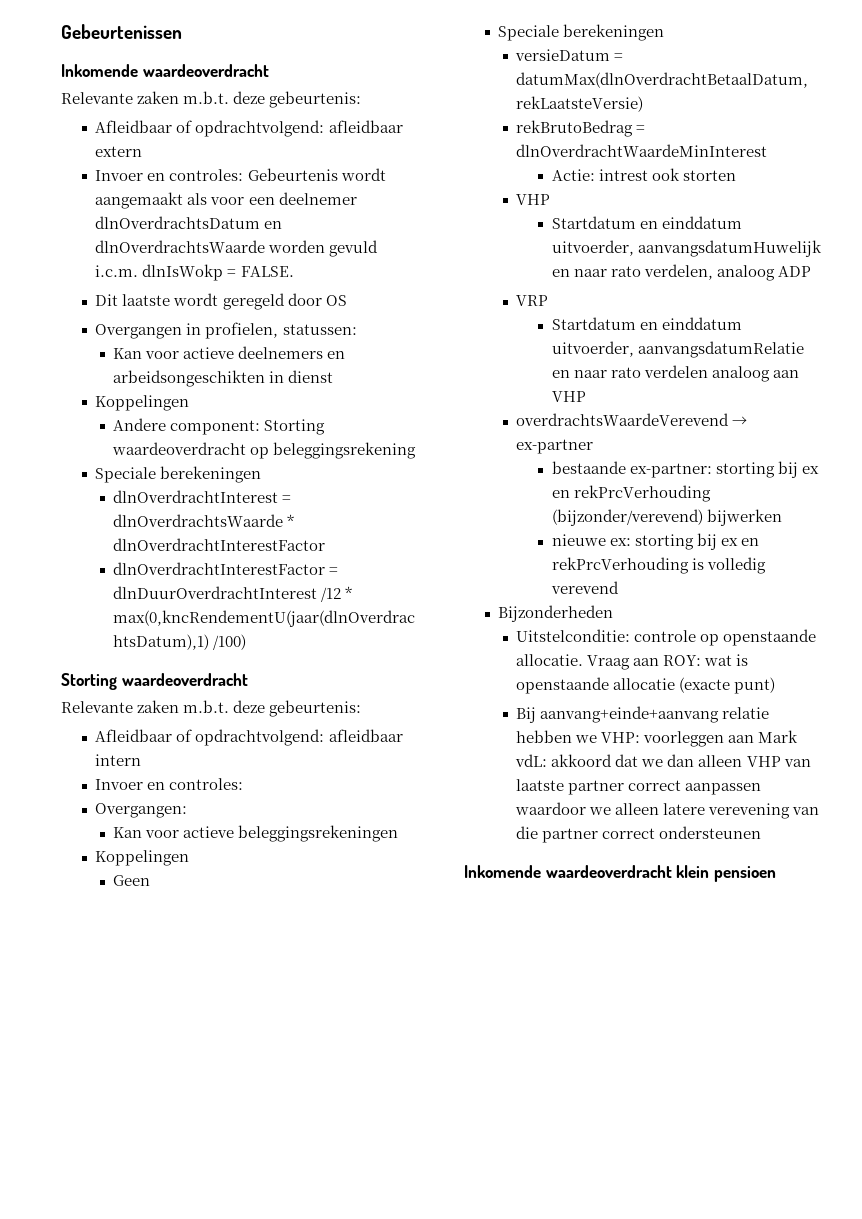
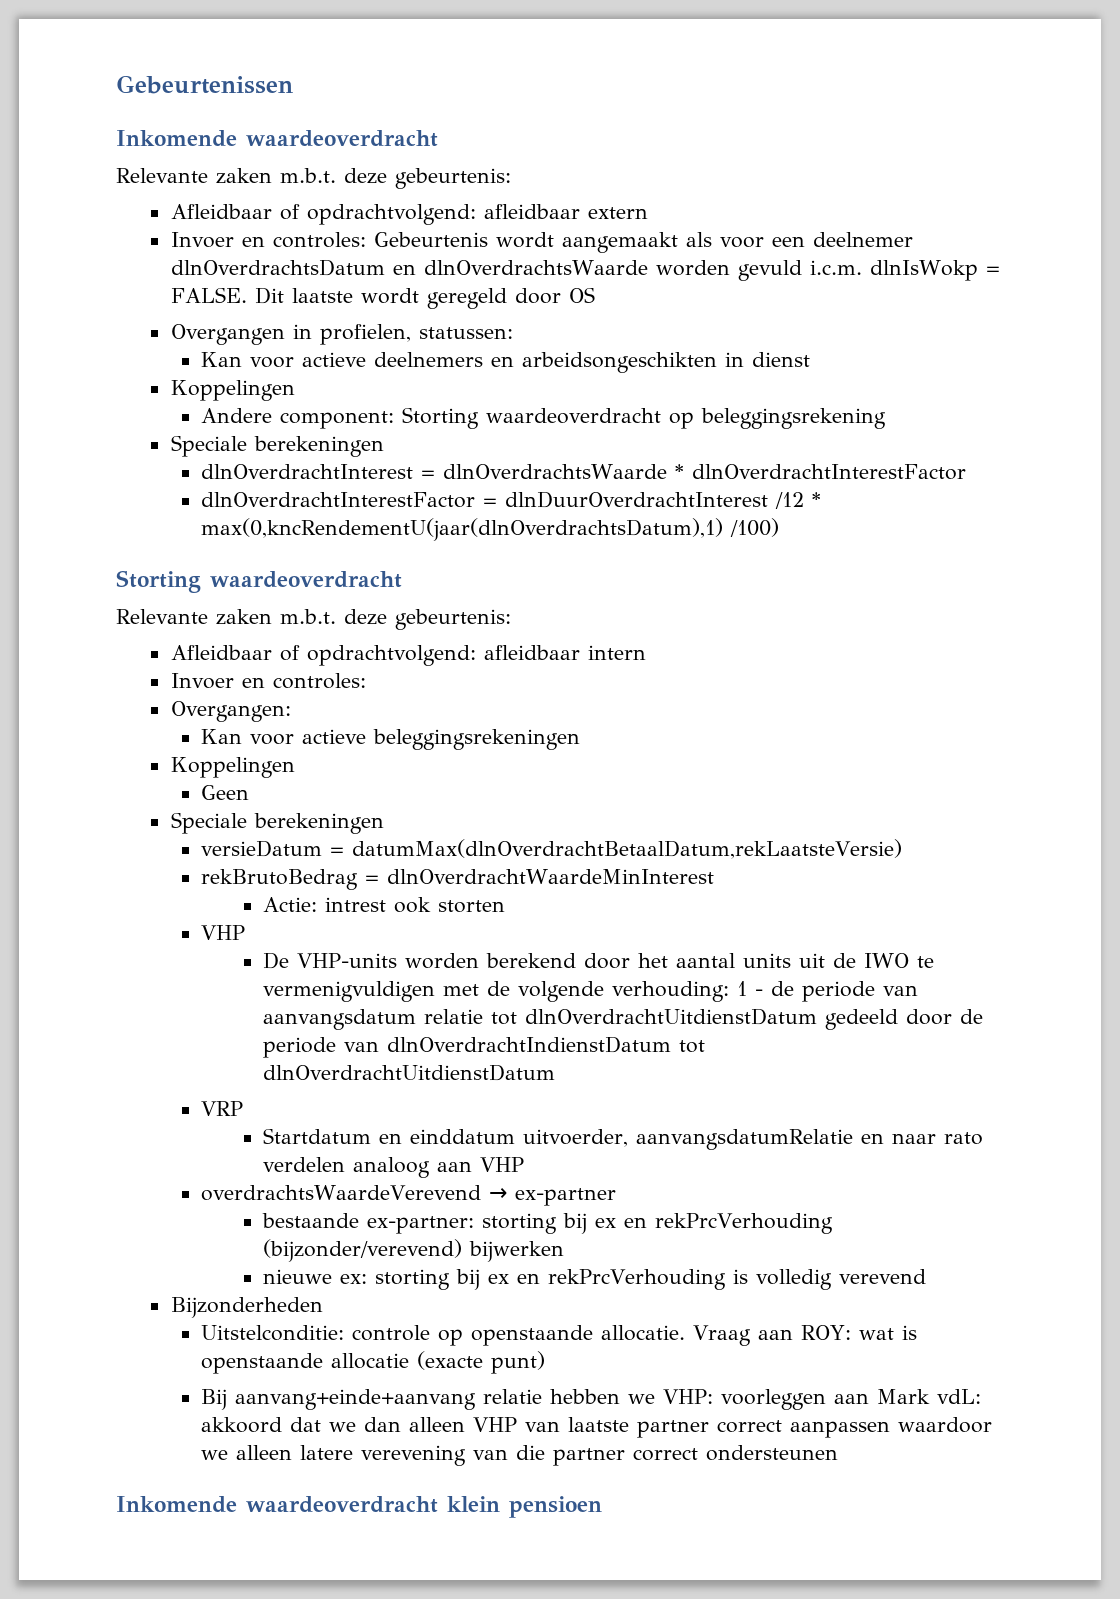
- Invoer en controles: Gebeurtenis wordt aangemaakt als voor een deelnemer dlnOverdrachtsDatum en dlnOverdrachtsWaarde worden gevuld i.c.m. dlnIsWokp = FALSE.
- Dit laatste wordt geregeld door OS
+ Invoer en controles: Gebeurtenis wordt aangemaakt als voor een deelnemer dlnOverdrachtsDatum en dlnOverdrachtsWaarde worden gevuld i.c.m. dlnIsWokp = FALSE. Dit laatste wordt geregeld door OS
- Startdatum en einddatum uitvoerder, aanvangsdatumHuwelijk en naar rato verdelen, analoog ADP
+ De VHP-units worden berekend door het aantal units uit de IWO te vermenigvuldigen met de volgende verhouding: 1 - de periode van aanvangsdatum relatie tot dlnOverdrachtUitdienstDatum gedeeld door de periode van dlnOverdrachtIndienstDatum tot dlnOverdrachtUitdienstDatum

